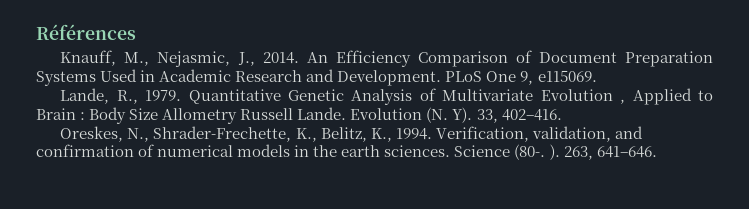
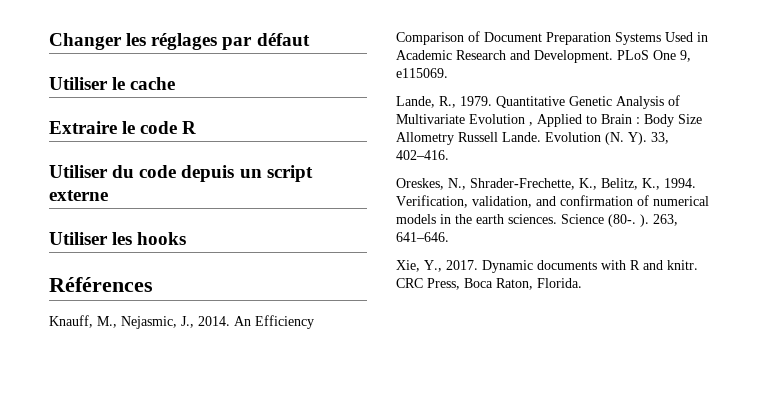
+ Changer les réglages par défaut
+ Utiliser le cache
+ Extraire le code R
+ Utiliser du code depuis un script externe
+ Utiliser les hooks
+ Xie, Y., 2017. Dynamic documents with R and knitr. CRC Press, Boca Raton, Florida.

